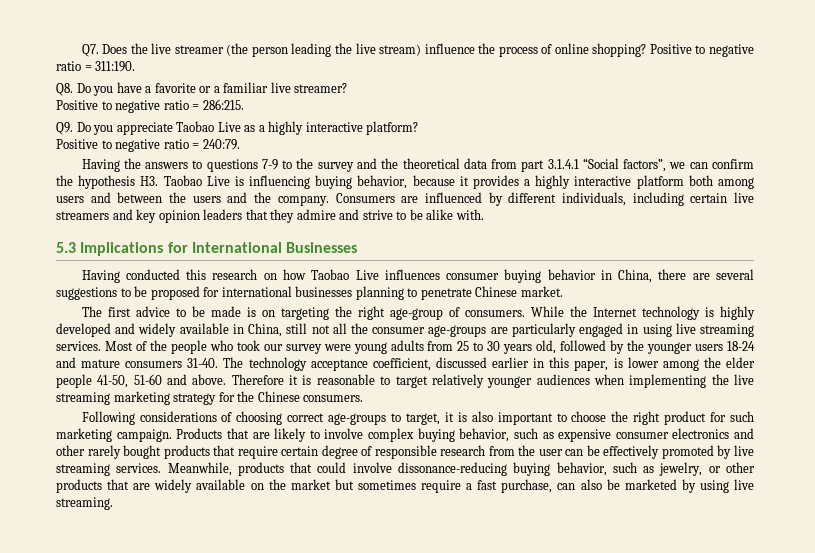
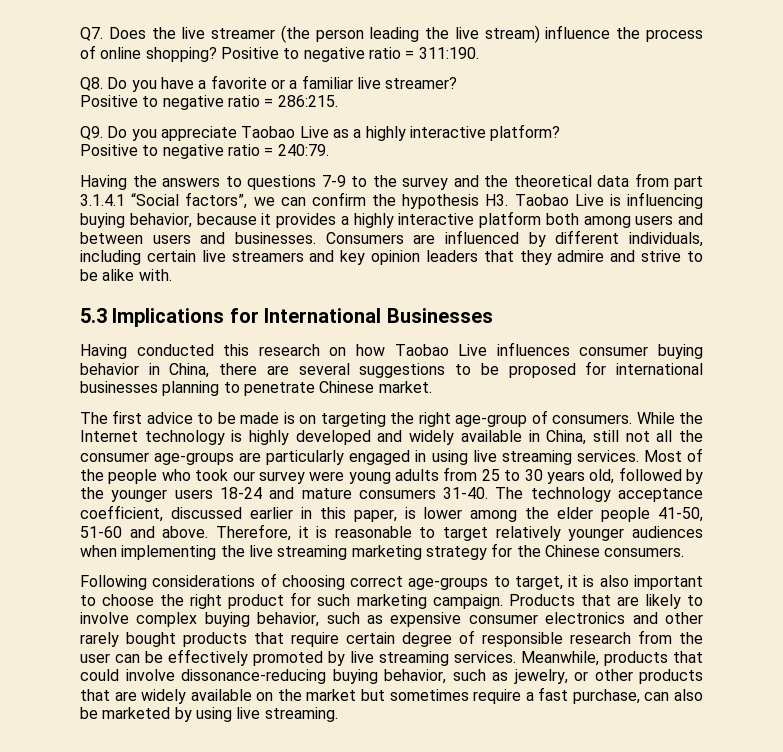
- Having the answers to questions 7-9 to the survey and the theoretical data from part 3.1.4.1 “Social factors”, we can confirm the hypothesis H3. Taobao Live is influencing buying behavior, because it provides a highly interactive platform both among users and between the users and the company.
+ Having the answers to questions 7-9 to the survey and the theoretical data from part 3.1.4.1 “Social factors”, we can confirm the hypothesis H3. Taobao Live is influencing buying behavior, because it provides a highly interactive platform both among users and between users and businesses.
- Therefore it is reasonable to target relatively younger audiences when implementing the live streaming marketing strategy for the Chinese consumers.
+ Therefore, it is reasonable to target relatively younger audiences when implementing the live streaming marketing strategy for the Chinese consumers.

